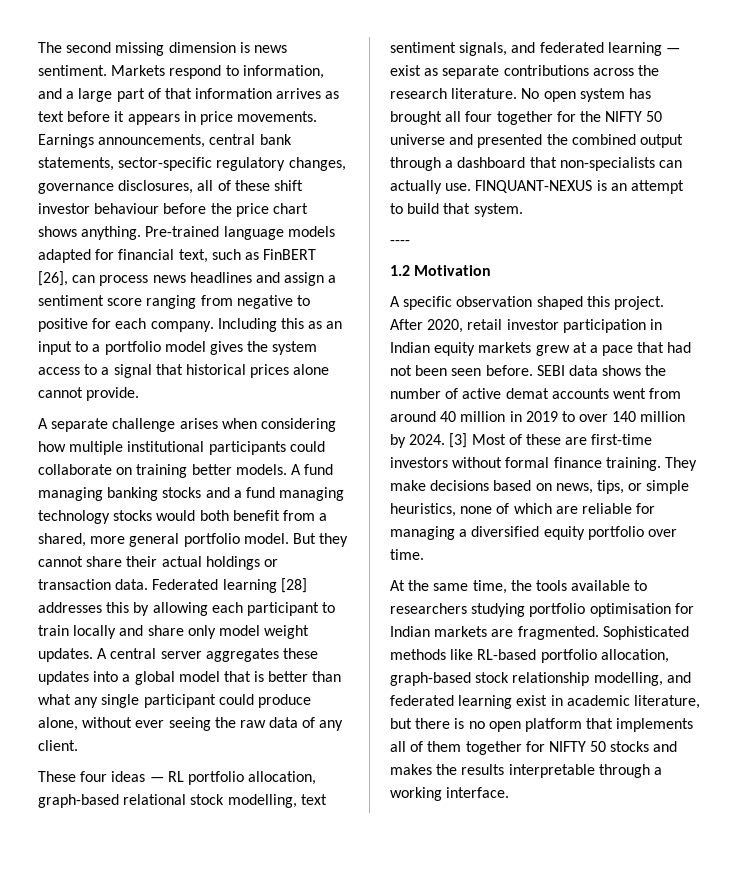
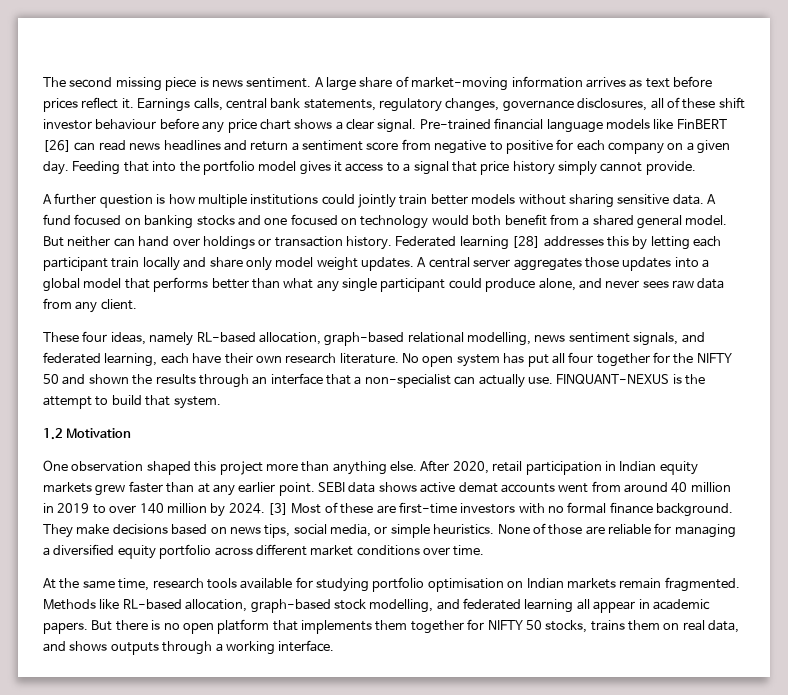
- The second missing dimension is news sentiment.
+ The second missing piece is news sentiment.
- Markets respond to information, and a large part of that information arrives as text before it appears in price movements. Earnings announcements, central bank statements, sector-specific regulatory changes, governance disclosures, all of these shift investor behaviour before the price chart shows anything. Pre-trained language models adapted for financial text, such as FinBERT [26], can process news headlines and assign a sentiment score ranging from negative to positive for each company. Including this as an input to a portfolio model gives the system access to a signal that historical prices alone cannot provide.
+ A large share of market-moving information arrives as text before prices reflect it. Earnings calls, central bank statements, regulatory changes, governance disclosures, all of these shift investor behaviour before any price chart shows a clear signal. Pre-trained financial language models like FinBERT [26] can read news headlines and return a sentiment score from negative to positive for each company on a given day. Feeding that into the portfolio model gives it access to a signal that price history simply cannot provide.
- A separate challenge arises when considering how multiple institutional participants could collaborate on training better models. A fund managing banking stocks and a fund managing technology stocks would both benefit from a shared, more general portfolio model. But they cannot share their actual holdings or transaction data.
+ A further question is how multiple institutions could jointly train better models without sharing sensitive data. A fund focused on banking stocks and one focused on technology would both benefit from a shared general model. But neither can hand over holdings or transaction history.
- Federated learning [28] addresses this by allowing each participant to train locally and share only model weight updates.
+ Federated learning [28] addresses this by letting each participant train locally and share only model weight updates.
- A central server aggregates these updates into a global model that is better than what any single participant could produce alone, without ever seeing the raw data of any client.
+ A central server aggregates those updates into a global model that performs better than what any single participant could produce alone, and never sees raw data from any client.
- These four ideas — RL portfolio allocation, graph-based relational stock modelling, text sentiment signals, and federated learning — exist as separate contributions across the research literature.
+ These four ideas, namely RL-based allocation, graph-based relational modelling, news sentiment signals, and federated learning, each have their own research literature.
- No open system has brought all four together for the NIFTY 50 universe and presented the combined output through a dashboard that non-specialists can actually use.
+ No open system has put all four together for the NIFTY 50 and shown the results through an interface that a non-specialist can actually use.
- FINQUANT-NEXUS is an attempt to build that system.
+ FINQUANT-NEXUS is the attempt to build that system.
- ----
- A specific observation shaped this project.
+ One observation shaped this project more than anything else.
- After 2020, retail investor participation in Indian equity markets grew at a pace that had not been seen before. SEBI data shows the number of active demat accounts went from around 40 million in 2019 to over 140 million by 2024.
+ After 2020, retail participation in Indian equity markets grew faster than at any earlier point. SEBI data shows active demat accounts went from around 40 million in 2019 to over 140 million by 2024.
- [3] Most of these are first-time investors without formal finance training.
+ [3] Most of these are first-time investors with no formal finance background.
- They make decisions based on news, tips, or simple heuristics, none of which are reliable for managing a diversified equity portfolio over time.
+ They make decisions based on news tips, social media, or simple heuristics. None of those are reliable for managing a diversified equity portfolio across different market conditions over time.
- At the same time, the tools available to researchers studying portfolio optimisation for Indian markets are fragmented. Sophisticated methods like RL-based portfolio allocation, graph-based stock relationship modelling, and federated learning exist in academic literature, but there is no open platform that implements all of them together for NIFTY 50 stocks and makes the results interpretable through a working interface.
+ At the same time, research tools available for studying portfolio optimisation on Indian markets remain fragmented. Methods like RL-based allocation, graph-based stock modelling, and federated learning all appear in academic papers. But there is no open platform that implements them together for NIFTY 50 stocks, trains them on real data, and shows outputs through a working interface.

